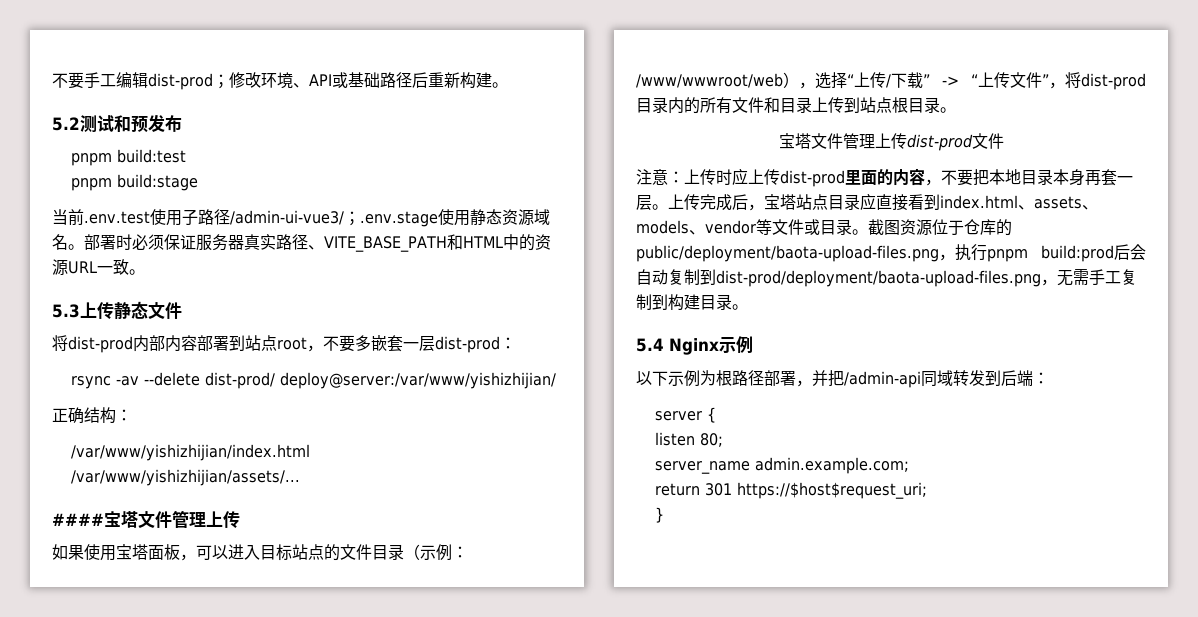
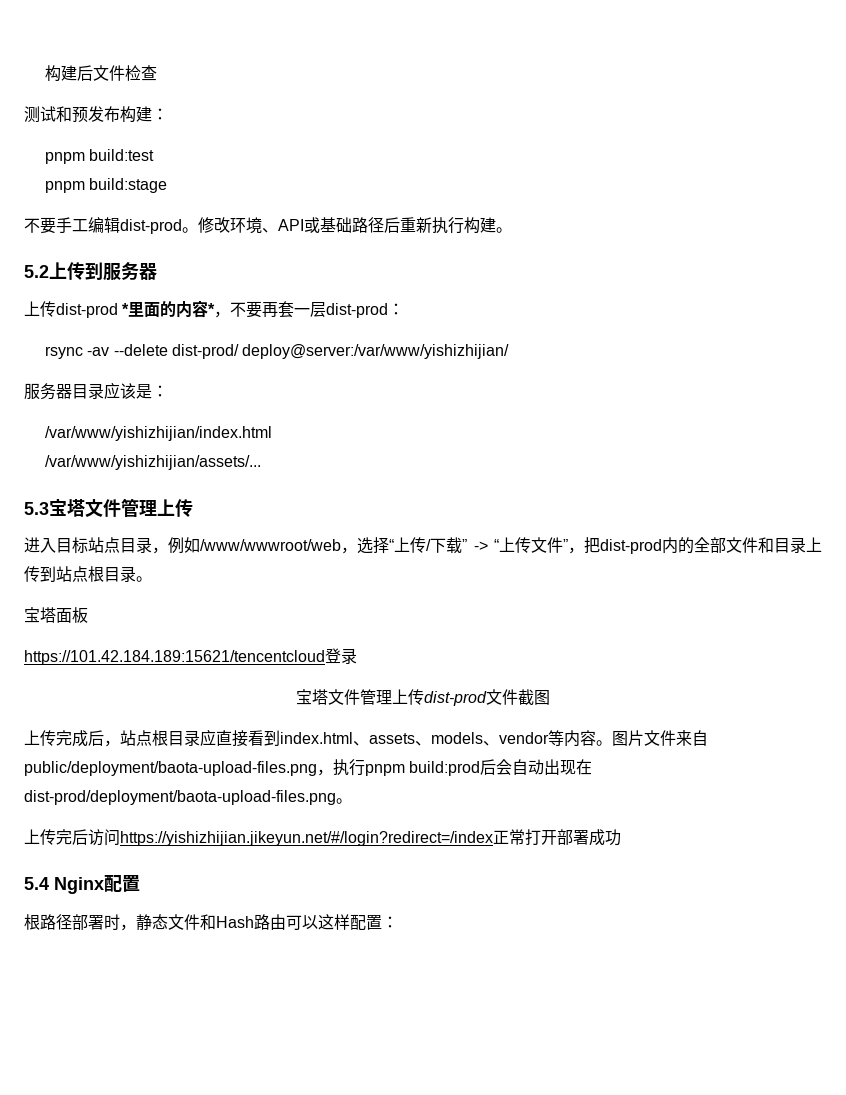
+ 构建后文件检查
+ 测试和预发布构建：
+ pnpm build:test
+ pnpm build:stage
- 不要手工编辑dist-prod；修改环境、API或基础路径后重新构建。
+ 不要手工编辑dist-prod。修改环境、API或基础路径后重新执行构建。
- 5.2测试和预发布
- pnpm build:test
- pnpm build:stage
- 当前.env.test使用子路径/admin-ui-vue3/；.env.stage使用静态资源域名。部署时必须保证服务器真实路径、VITE_BASE_PATH和HTML中的资源URL一致。
- 5.3上传静态文件
- 将dist-prod内部内容部署到站点root，不要多嵌套一层dist-prod：
+ 5.2上传到服务器
+ 上传dist-prod *里面的内容*，不要再套一层dist-prod：
- 正确结构：
+ 服务器目录应该是：
- ####宝塔文件管理上传
+ 5.3宝塔文件管理上传
- 如果使用宝塔面板，可以进入目标站点的文件目录（示例：/www/wwwroot/web），选择“上传/下载” -> “上传文件”，将dist-prod目录内的所有文件和目录上传到站点根目录。
+ 进入目标站点目录，例如/www/wwwroot/web，选择“上传/下载” -> “上传文件”，把dist-prod内的全部文件和目录上传到站点根目录。
+ 宝塔面板
+ https://101.42.184.189:15621/tencentcloud登录
- 宝塔文件管理上传dist-prod文件
- 注意：上传时应上传dist-prod里面的内容，不要把本地目录本身再套一层。上传完成后，宝塔站点目录应直接看到index.html、assets、models、vendor等文件或目录。截图资源位于仓库的public/deployment/baota-upload-files.png，执行pnpm build:prod后会自动复制到dist-prod/deployment/baota-upload-files.png，无需手工复制到构建目录。
- 5.4 Nginx示例
- 以下示例为根路径部署，并把/admin-api同域转发到后端：
- server {
- listen 80;
- server_name admin.example.com;
- return 301 https://$host$request_uri;
- }
+ 宝塔文件管理上传dist-prod文件截图
+ 上传完成后，站点根目录应直接看到index.html、assets、models、vendor等内容。图片文件来自public/deployment/baota-upload-files.png，执行pnpm build:prod后会自动出现在dist-prod/deployment/baota-upload-files.png。
+ 上传完后访问https://yishizhijian.jikeyun.net/#/login?redirect=/index正常打开部署成功
+ 5.4 Nginx配置
+ 根路径部署时，静态文件和Hash路由可以这样配置：

